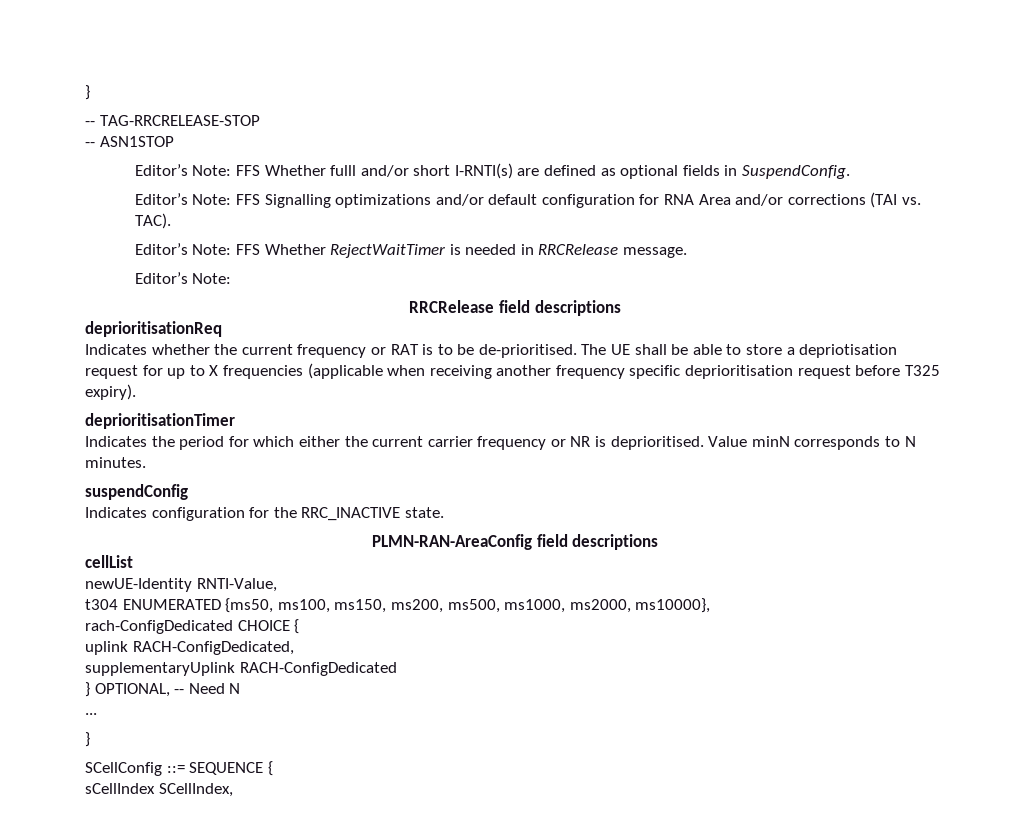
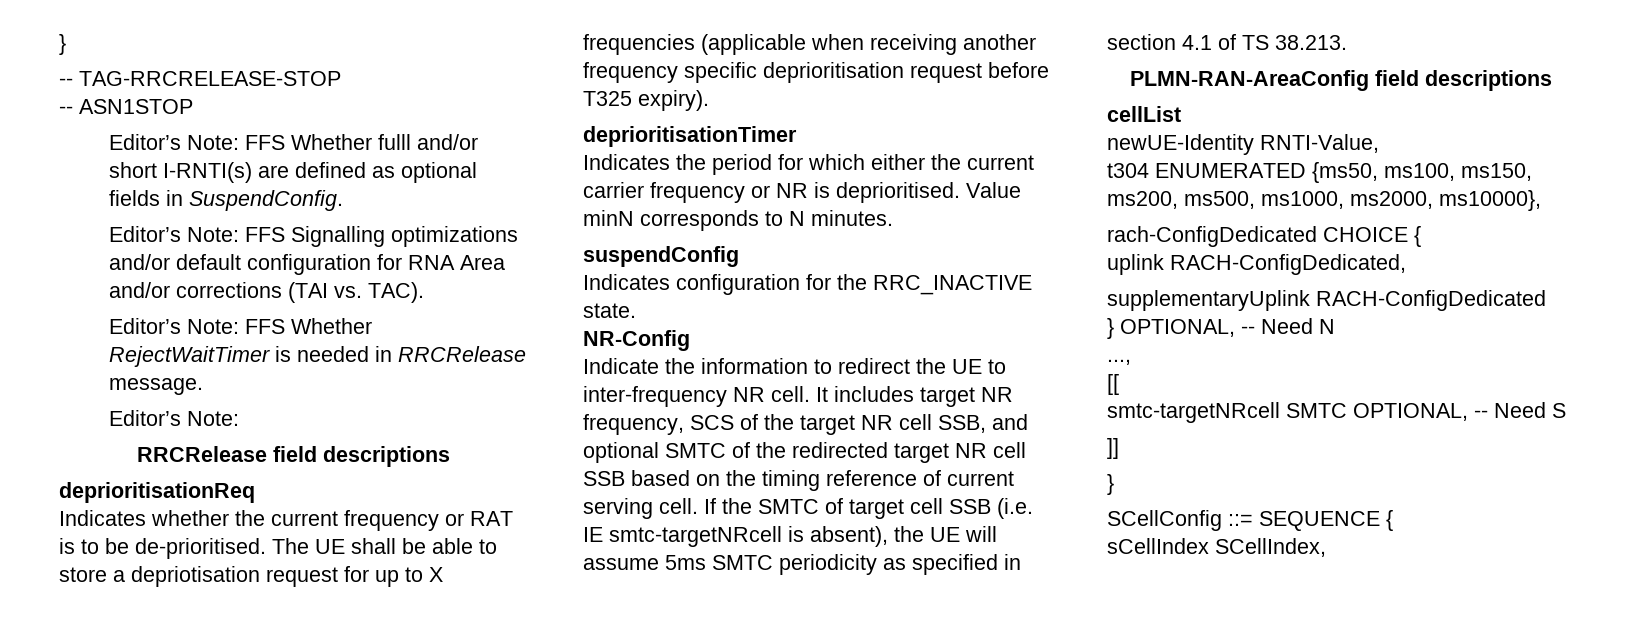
+ NR-Config
+ Indicate the information to redirect the UE to inter-frequency NR cell. It includes target NR frequency, SCS of the target NR cell SSB, and optional SMTC of the redirected target NR cell SSB based on the timing reference of current serving cell. If the SMTC of target cell SSB (i.e. IE smtc-targetNRcell is absent), the UE will assume 5ms SMTC periodicity as specified in section 4.1 of TS 38.213.
- ...
+ ...,
+ [[
+ smtc-targetNRcell SMTC OPTIONAL, -- Need S
+ ]]

